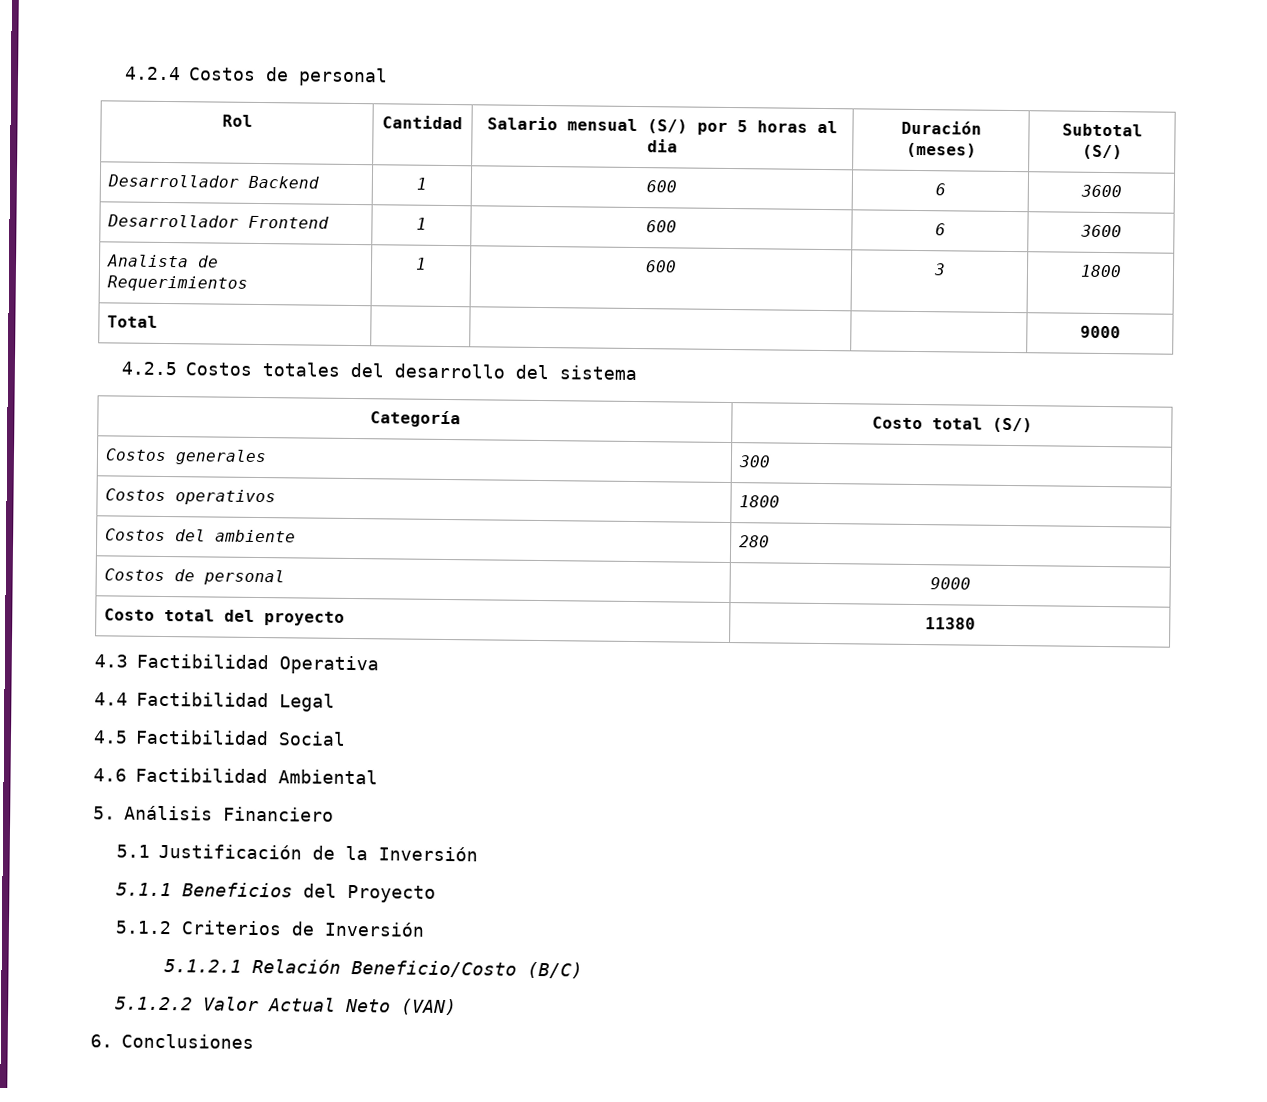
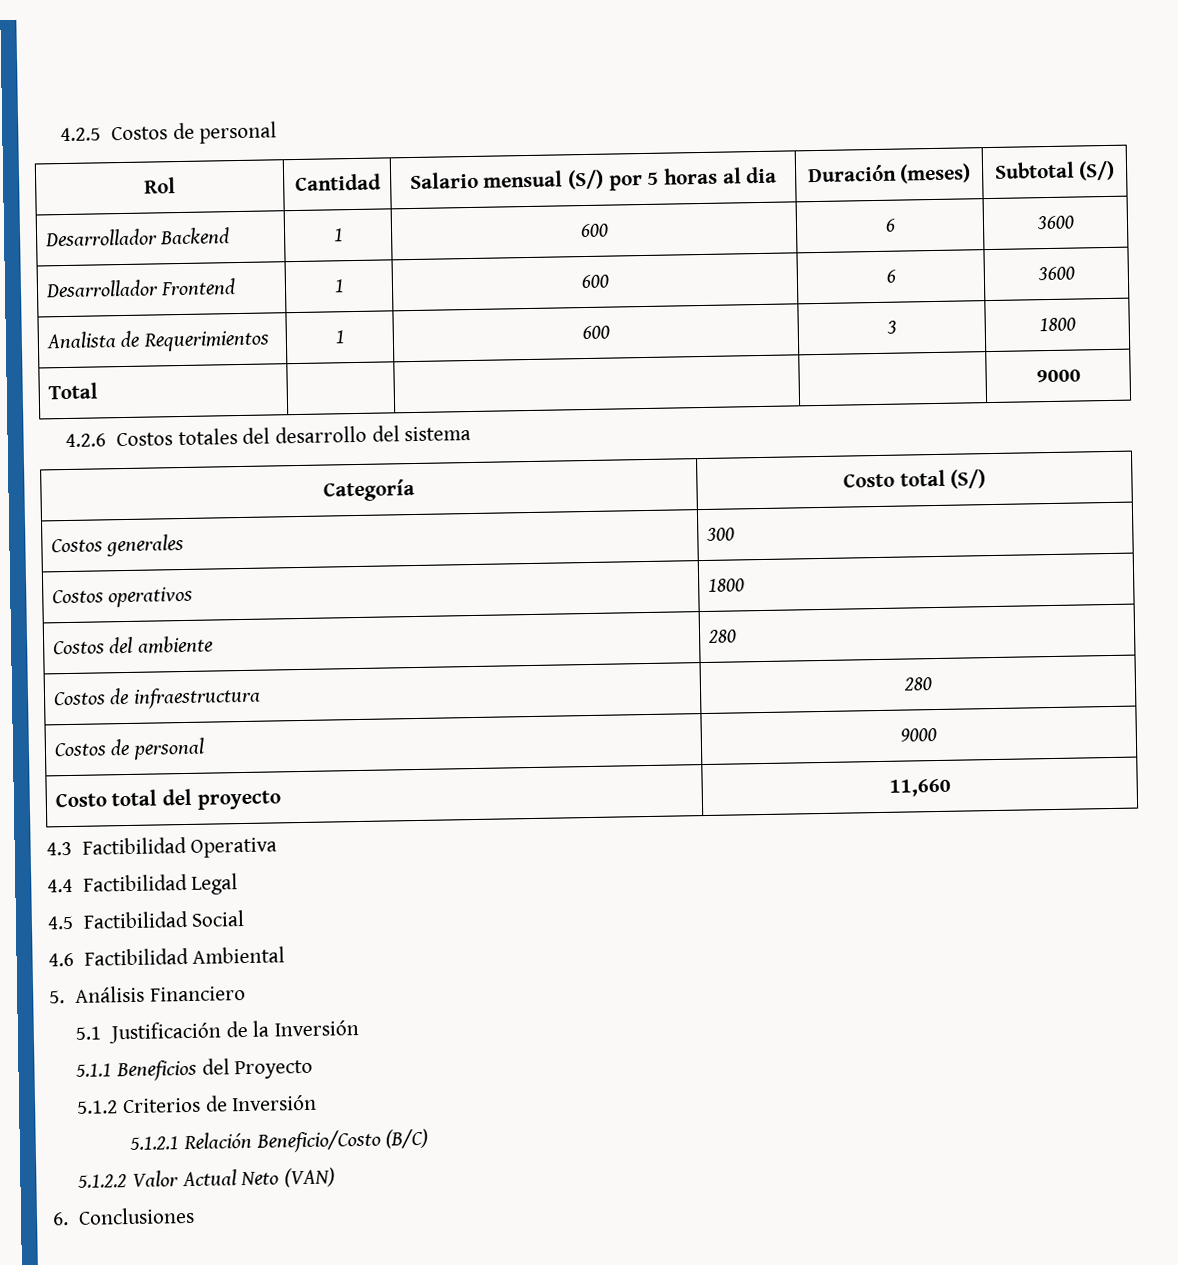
- 4.2.4 Costos de personal
+ 4.2.5 Costos de personal
- 4.2.5 Costos totales del desarrollo del sistema
+ 4.2.6 Costos totales del desarrollo del sistema
+ Costos de infraestructura | 280
- Costo total del proyecto | 11380
+ Costo total del proyecto | 11,660

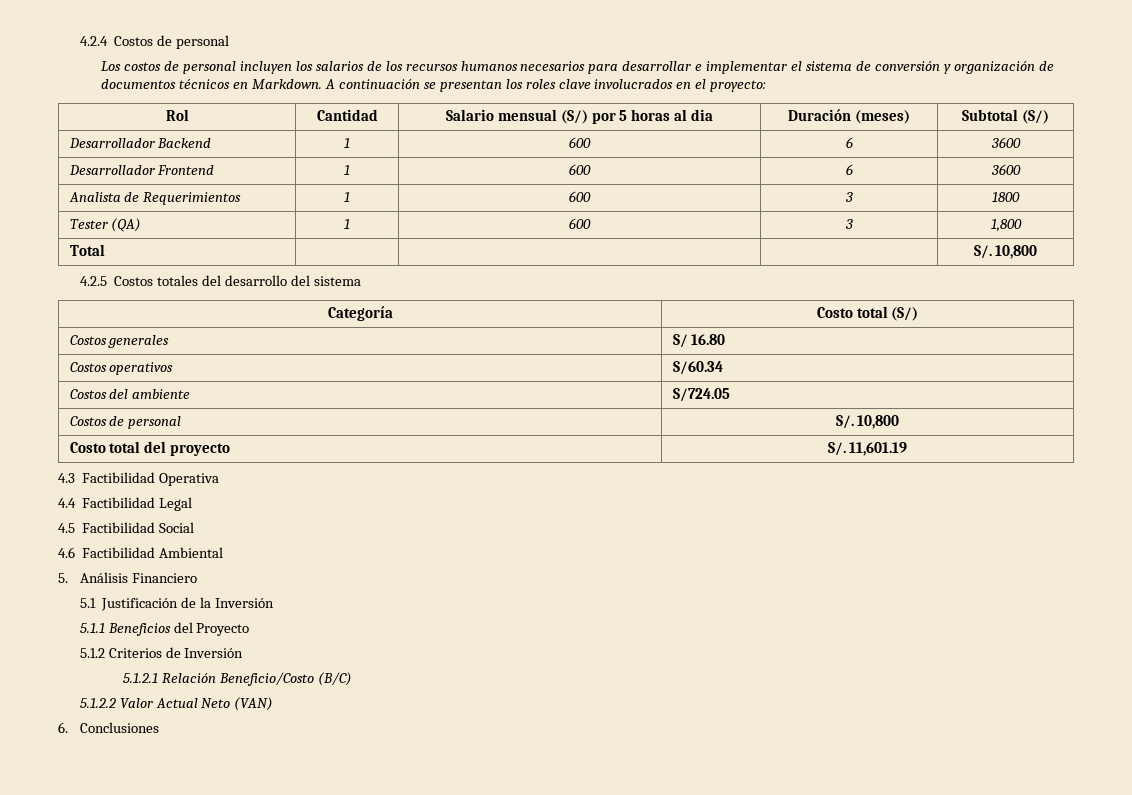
- 4.2.5 Costos de personal
+ 4.2.4 Costos de personal
+ Los costos de personal incluyen los salarios de los recursos humanos necesarios para desarrollar e implementar el sistema de conversión y organización de documentos técnicos en Markdown. A continuación se presentan los roles clave involucrados en el proyecto:
- Total | | | | 9000
- 4.2.6 Costos totales del desarrollo del sistema
+ Tester (QA) | 1 | 600 | 3 | 1,800
+ Total | | | | S/. 10,800
+ 4.2.5 Costos totales del desarrollo del sistema
- Costos generales | 300
+ Costos generales | S/ 16.80
- Costos operativos | 1800
+ Costos operativos | S/60.34
- Costos del ambiente | 280
- Costos de infraestructura | 280
+ Costos del ambiente | S/724.05
- Costos de personal | 9000
+ Costos de personal | S/. 10,800
- Costo total del proyecto | 11,660
+ Costo total del proyecto | S/. 11,601.19

